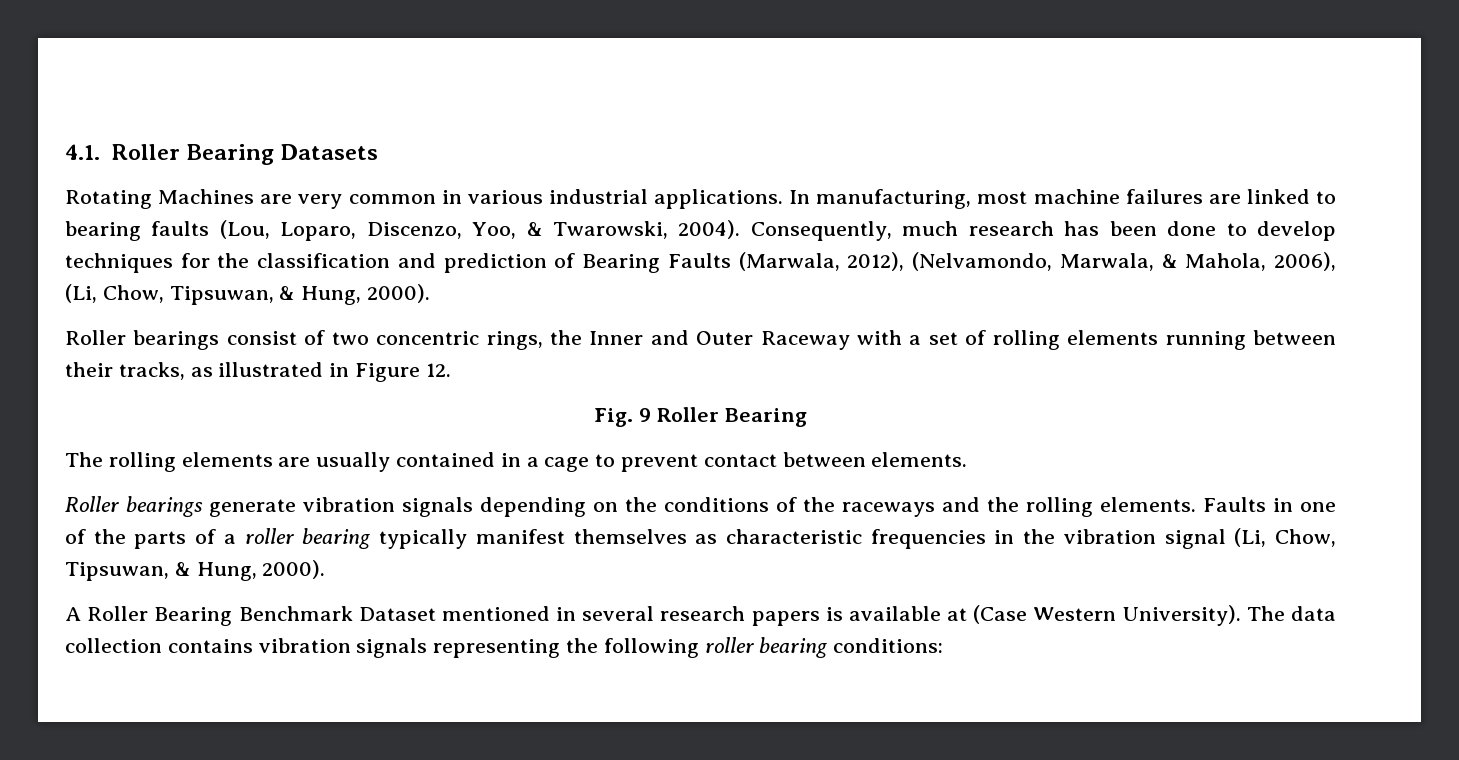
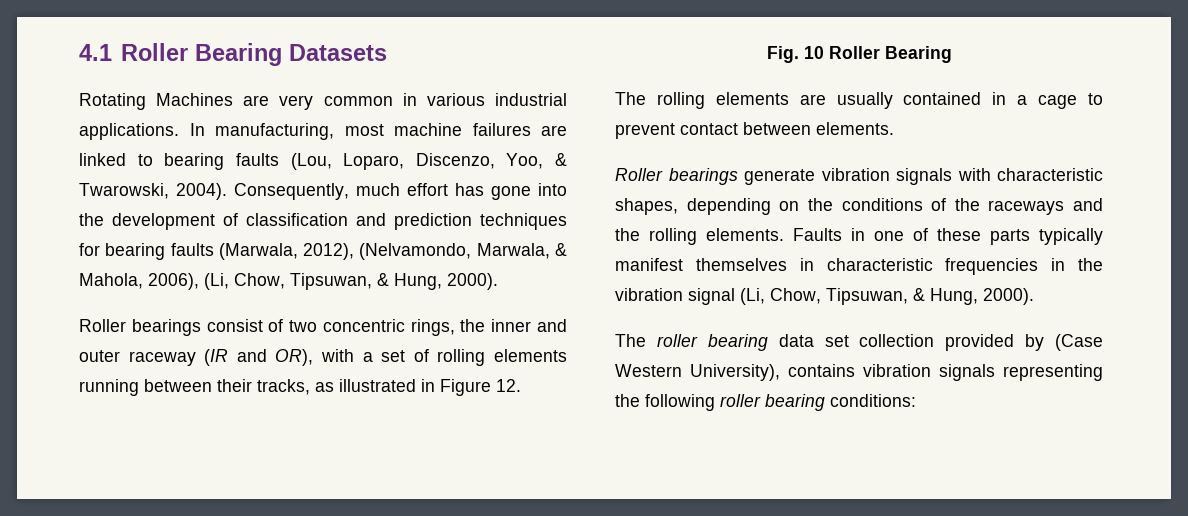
- 4.1. Roller Bearing Datasets
+ 4.1 Roller Bearing Datasets
- Consequently, much research has been done to develop techniques for the classification and prediction of Bearing Faults (Marwala, 2012), (Nelvamondo, Marwala, & Mahola, 2006), (Li, Chow, Tipsuwan, & Hung, 2000).
+ Consequently, much effort has gone into the development of classification and prediction techniques for bearing faults (Marwala, 2012), (Nelvamondo, Marwala, & Mahola, 2006), (Li, Chow, Tipsuwan, & Hung, 2000).
- Roller bearings consist of two concentric rings, the Inner and Outer Raceway with a set of rolling elements running between their tracks, as illustrated in Figure 12.
+ Roller bearings consist of two concentric rings, the inner and outer raceway (IR and OR), with a set of rolling elements running between their tracks, as illustrated in Figure 12.
- Fig. 9 Roller Bearing
+ Fig. 10 Roller Bearing
- Roller bearings generate vibration signals depending on the conditions of the raceways and the rolling elements.
+ Roller bearings generate vibration signals with characteristic shapes, depending on the conditions of the raceways and the rolling elements.
- Faults in one of the parts of a roller bearing typically manifest themselves as characteristic frequencies in the vibration signal (Li, Chow, Tipsuwan, & Hung, 2000).
+ Faults in one of these parts typically manifest themselves in characteristic frequencies in the vibration signal (Li, Chow, Tipsuwan, & Hung, 2000).
- A Roller Bearing Benchmark Dataset mentioned in several research papers is available at (Case Western University). The data collection contains vibration signals representing the following roller bearing conditions:
+ The roller bearing data set collection provided by (Case Western University), contains vibration signals representing the following roller bearing conditions:

